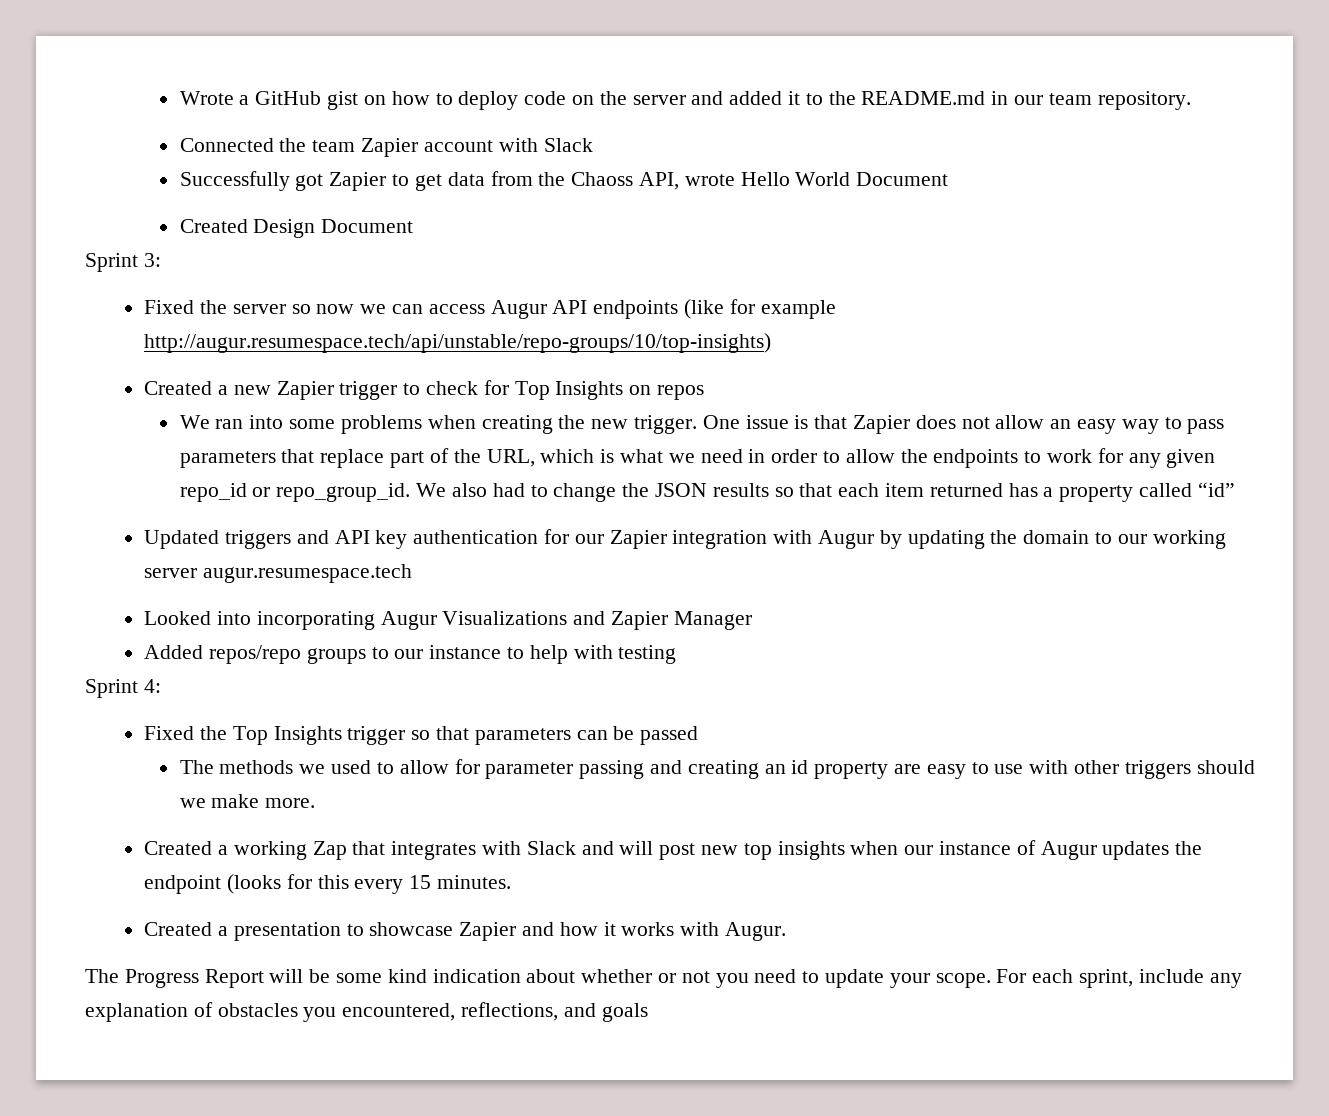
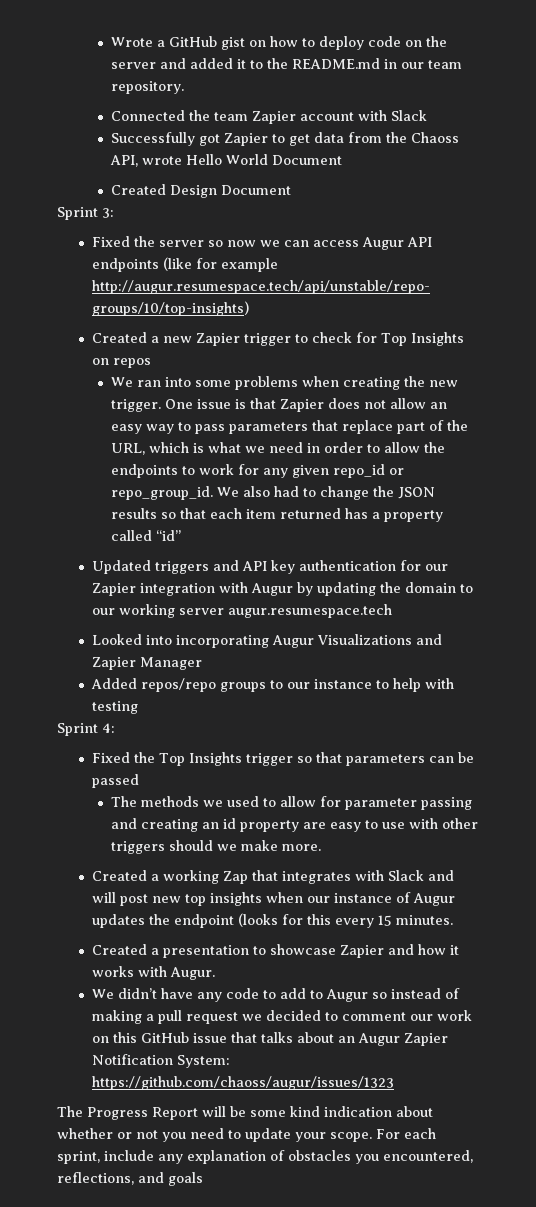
+ We didn’t have any code to add to Augur so instead of making a pull request we decided to comment our work on this GitHub issue that talks about an Augur Zapier Notification System: https://github.com/chaoss/augur/issues/1323

